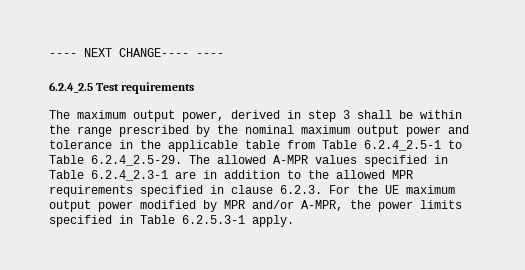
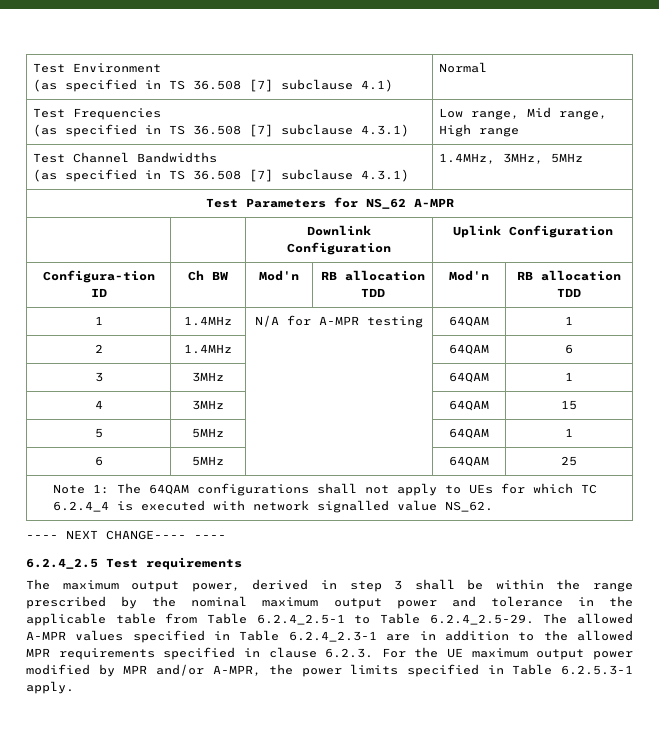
+ Test Environment
+ (as specified in TS 36.508 [7] subclause 4.1) | Normal
+ Test Frequencies
+ (as specified in TS 36.508 [7] subclause 4.3.1) | Low range, Mid range, High range
+ Test Channel Bandwidths
+ (as specified in TS 36.508 [7] subclause 4.3.1) | 1.4MHz, 3MHz, 5MHz
+ Test Parameters for NS_62 A-MPR
+ | | Downlink Configuration | Uplink Configuration
+ Configura-tion ID | Ch BW | Mod'n | RB allocation TDD | Mod'n | RB allocation TDD
+ 1 | 1.4MHz | N/A for A-MPR testing | 64QAM | 1
+ 2 | 1.4MHz | | 64QAM | 6
+ 3 | 3MHz | | 64QAM | 1
+ 4 | 3MHz | | 64QAM | 15
+ 5 | 5MHz | | 64QAM | 1
+ 6 | 5MHz | | 64QAM | 25
+ Note 1: The 64QAM configurations shall not apply to UEs for which TC 6.2.4_4 is executed with network signalled value NS_62.

